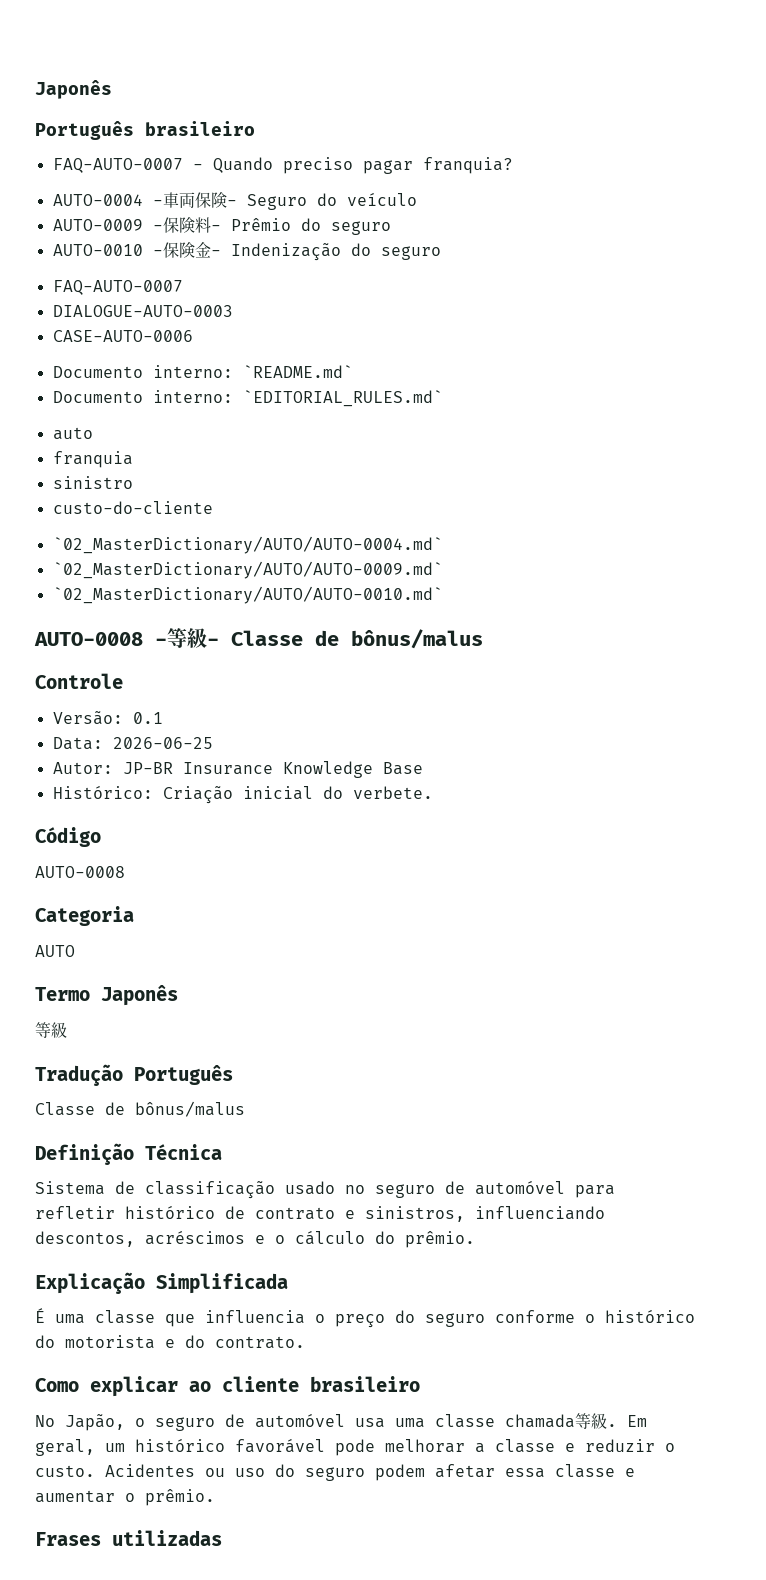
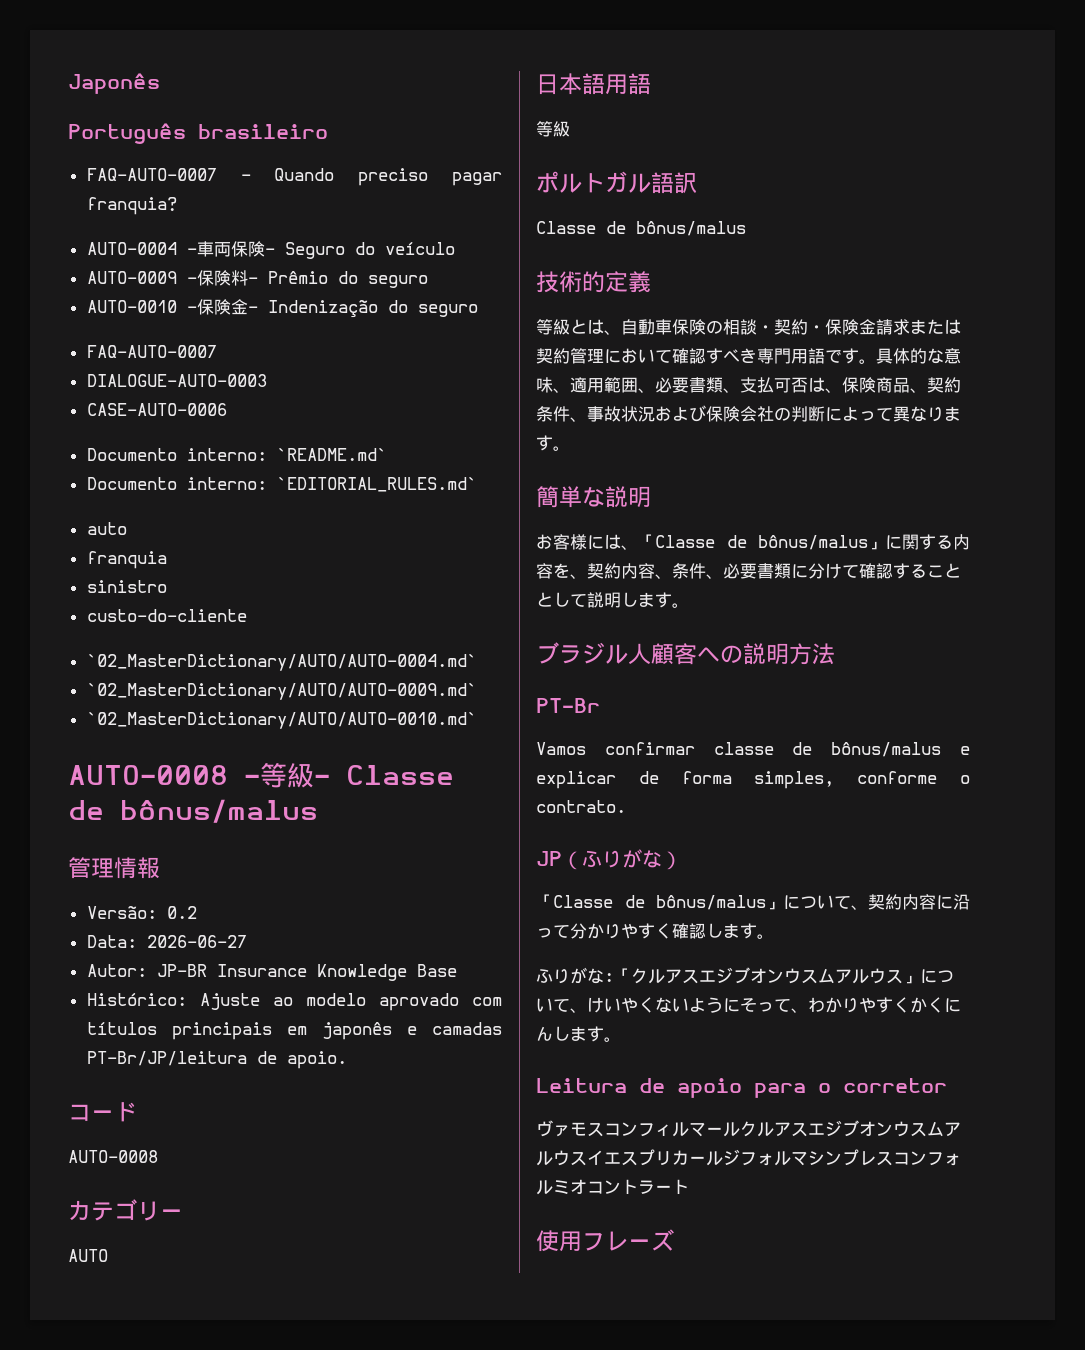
- Controle
+ 管理情報
- Versão: 0.1
+ Versão: 0.2
- Data: 2026-06-25
+ Data: 2026-06-27
- Histórico: Criação inicial do verbete.
- Código
+ Histórico: Ajuste ao modelo aprovado com títulos principais em japonês e camadas PT-Br/JP/leitura de apoio.
+ コード
- Categoria
+ カテゴリー
- Termo Japonês
+ 日本語用語
- Tradução Português
+ ポルトガル語訳
  Classe de bônus/malus
- Definição Técnica
- Sistema de classificação usado no seguro de automóvel para refletir histórico de contrato e sinistros, influenciando descontos, acréscimos e o cálculo do prêmio.
- Explicação Simplificada
- É uma classe que influencia o preço do seguro conforme o histórico do motorista e do contrato.
- Como explicar ao cliente brasileiro
- No Japão, o seguro de automóvel usa uma classe chamada等級. Em geral, um histórico favorável pode melhorar a classe e reduzir o custo. Acidentes ou uso do seguro podem afetar essa classe e aumentar o prêmio.
- Frases utilizadas
+ 技術的定義
+ 等級とは、自動車保険の相談・契約・保険金請求または契約管理において確認すべき専門用語です。具体的な意味、適用範囲、必要書類、支払可否は、保険商品、契約条件、事故状況および保険会社の判断によって異なります。
+ 簡単な説明
+ お客様には、「Classe de bônus/malus」に関する内容を、契約内容、条件、必要書類に分けて確認することとして説明します。
+ ブラジル人顧客への説明方法
+ PT-Br
+ Vamos confirmar classe de bônus/malus e explicar de forma simples, conforme o contrato.
+ JP（ふりがな）
+ 「Classe de bônus/malus」について、契約内容に沿って分かりやすく確認します。
+ ふりがな:「クルアスエジブオンウスムアルウス」について、けいやくないようにそって、わかりやすくかくにんします。
+ Leitura de apoio para o corretor
+ ヴァモスコンフィルマールクルアスエジブオンウスムアルウスイエスプリカールジフォルマシンプレスコンフォルミオコントラート
+ 使用フレーズ

